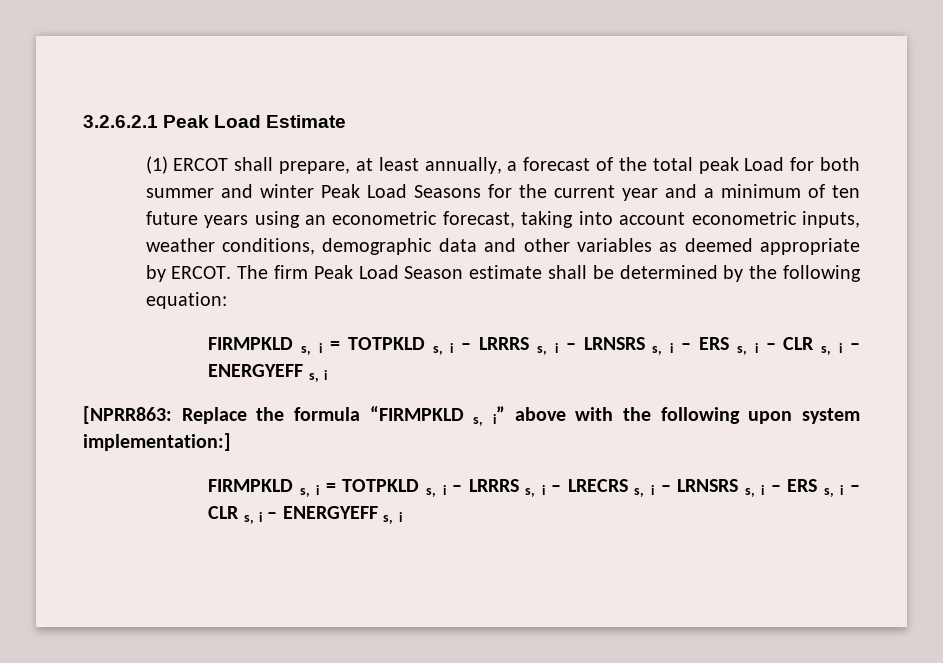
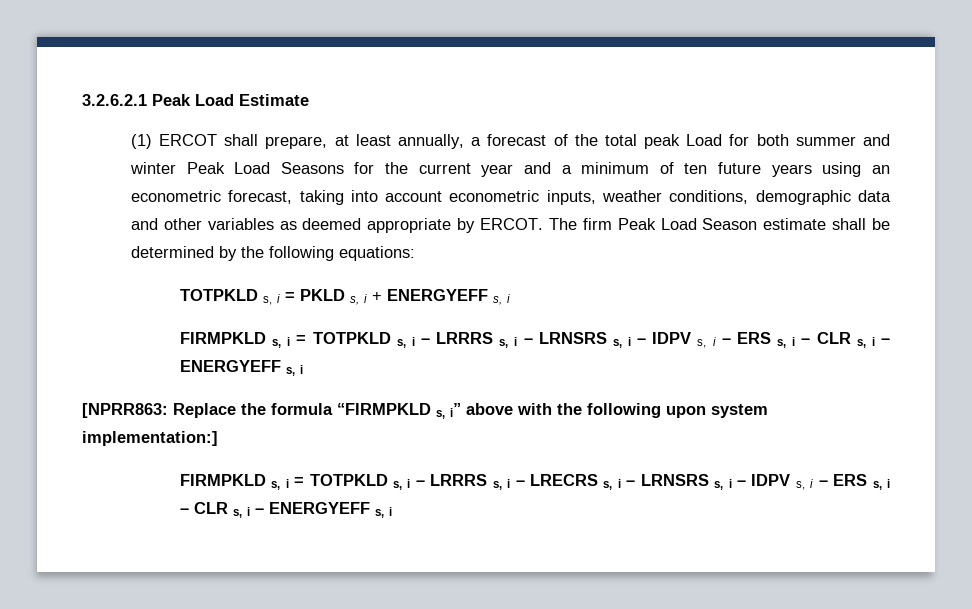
- The firm Peak Load Season estimate shall be determined by the following equation:
+ The firm Peak Load Season estimate shall be determined by the following equations:
+ TOTPKLD s, i = PKLD s, i + ENERGYEFF s, i
- FIRMPKLD s, i = TOTPKLD s, i – LRRRS s, i – LRNSRS s, i – ERS s, i – CLR s, i – ENERGYEFF s, i
+ FIRMPKLD s, i = TOTPKLD s, i – LRRRS s, i – LRNSRS s, i – IDPV s, i – ERS s, i – CLR s, i – ENERGYEFF s, i
- FIRMPKLD s, i = TOTPKLD s, i – LRRRS s, i – LRECRS s, i – LRNSRS s, i – ERS s, i – CLR s, i – ENERGYEFF s, i
+ FIRMPKLD s, i = TOTPKLD s, i – LRRRS s, i – LRECRS s, i – LRNSRS s, i – IDPV s, i – ERS s, i – CLR s, i – ENERGYEFF s, i

